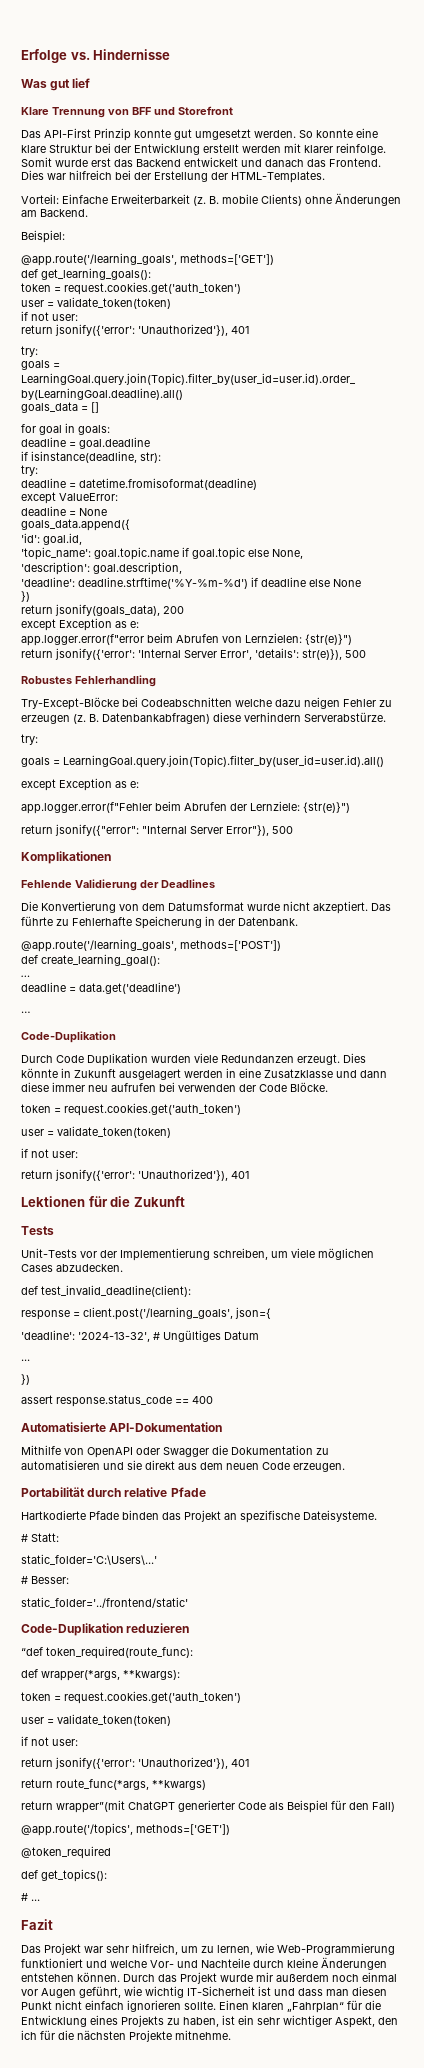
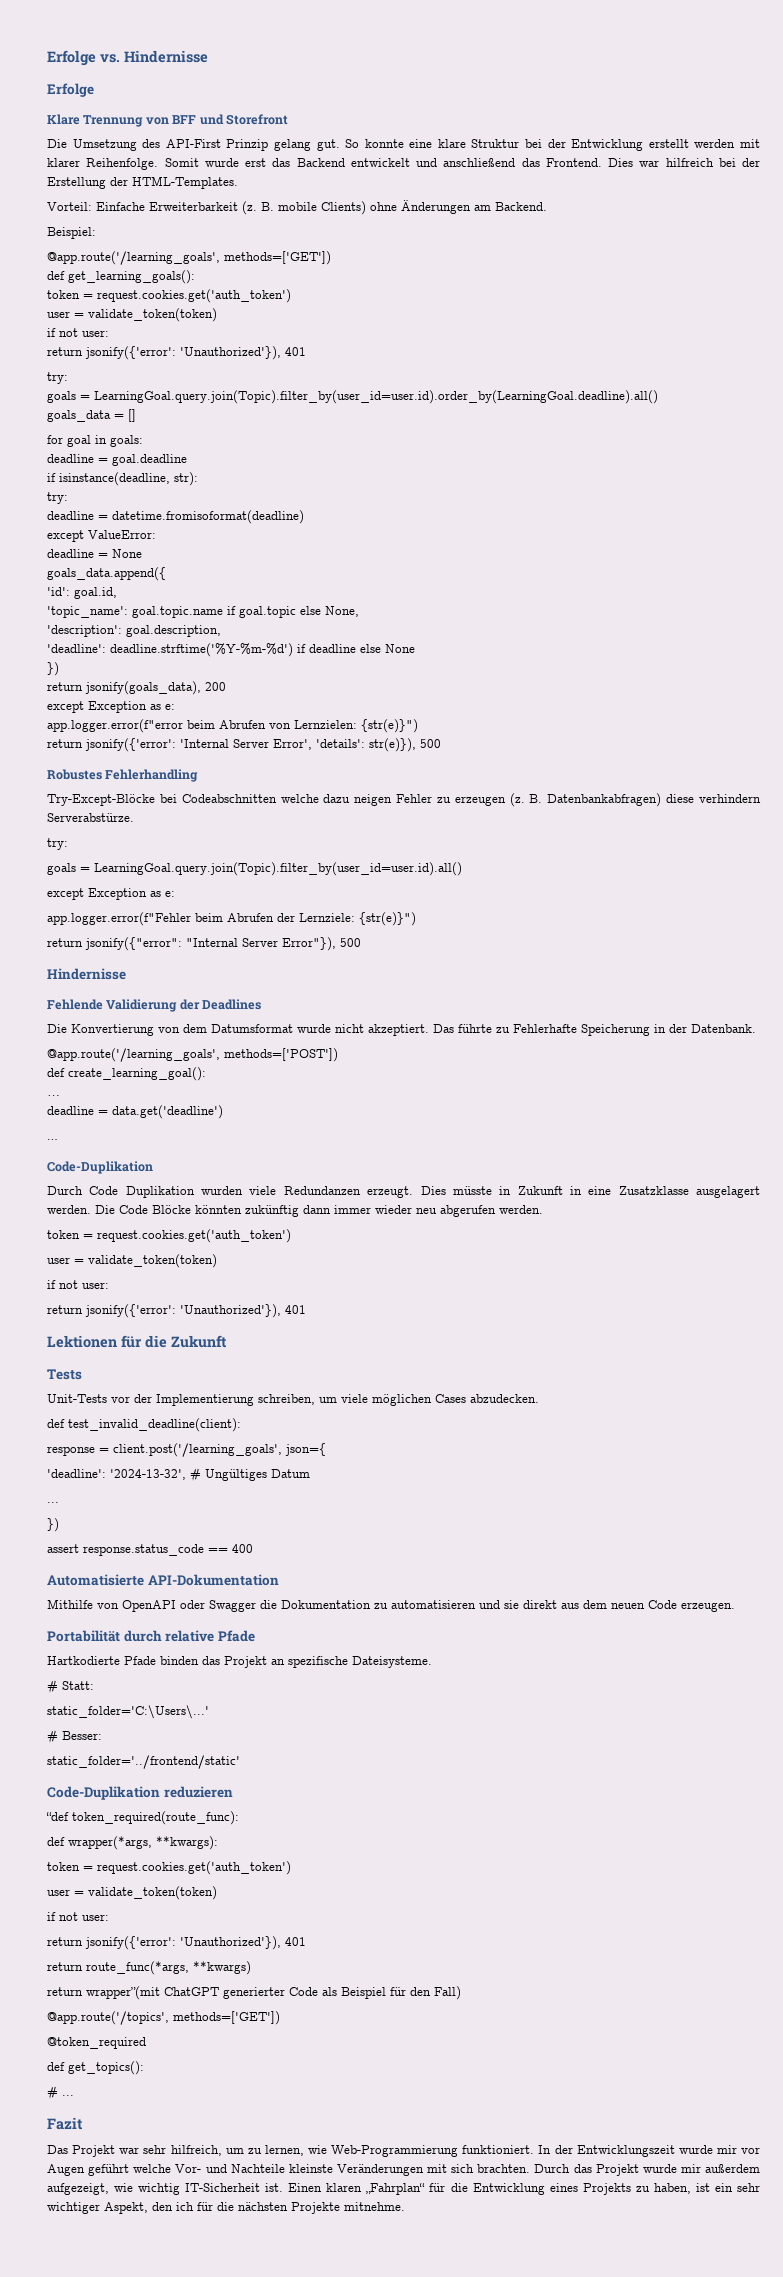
  Erfolge vs. Hindernisse
- Was gut lief
+ Erfolge
- Das API-First Prinzip konnte gut umgesetzt werden.
+ Die Umsetzung des API-First Prinzip gelang gut.
- So konnte eine klare Struktur bei der Entwicklung erstellt werden mit klarer reinfolge.
+ So konnte eine klare Struktur bei der Entwicklung erstellt werden mit klarer Reihenfolge.
- Somit wurde erst das Backend entwickelt und danach das Frontend.
+ Somit wurde erst das Backend entwickelt und anschließend das Frontend.
  return jsonify({"error": "Internal Server Error"}), 500
- Komplikationen
+ Hindernisse
- Dies könnte in Zukunft ausgelagert werden in eine Zusatzklasse und dann diese immer neu aufrufen bei verwenden der Code Blöcke.
+ Dies müsste in Zukunft in eine Zusatzklasse ausgelagert werden. Die Code Blöcke könnten zukünftig dann immer wieder neu abgerufen werden.
- Das Projekt war sehr hilfreich, um zu lernen, wie Web-Programmierung funktioniert und welche Vor- und Nachteile durch kleine Änderungen entstehen können.
+ Das Projekt war sehr hilfreich, um zu lernen, wie Web-Programmierung funktioniert. In der Entwicklungszeit wurde mir vor Augen geführt welche Vor- und Nachteile kleinste Veränderungen mit sich brachten.
- Durch das Projekt wurde mir außerdem noch einmal vor Augen geführt, wie wichtig IT-Sicherheit ist und dass man diesen Punkt nicht einfach ignorieren sollte.
+ Durch das Projekt wurde mir außerdem aufgezeigt, wie wichtig IT-Sicherheit ist.

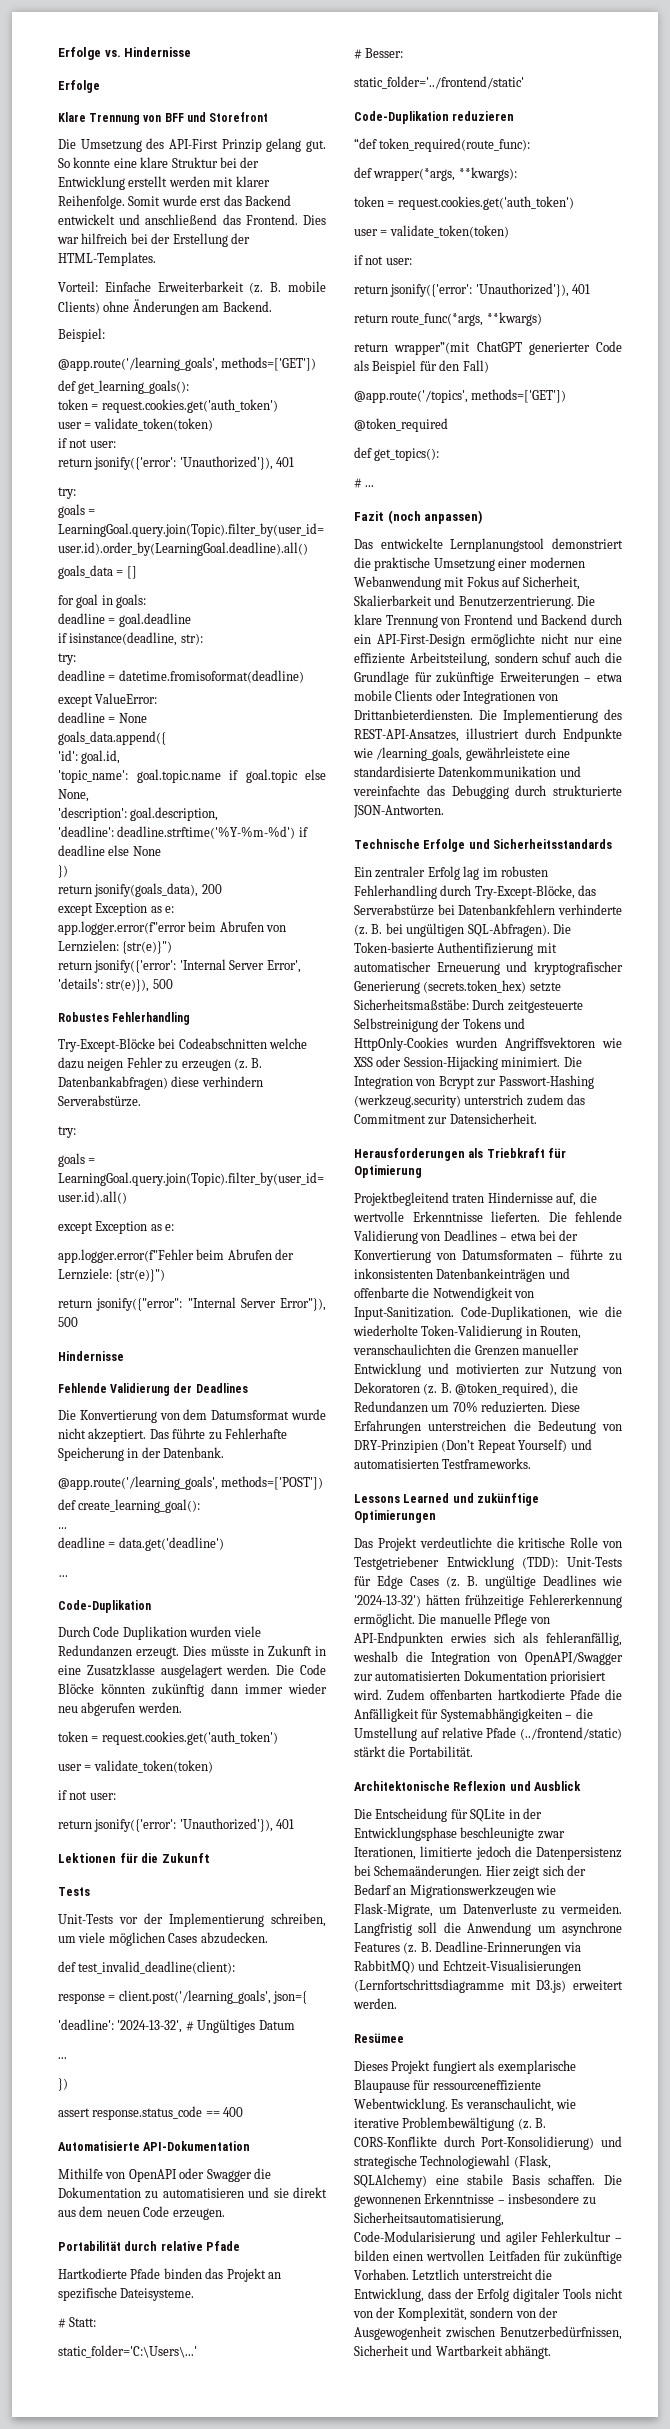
- Fazit
- Das Projekt war sehr hilfreich, um zu lernen, wie Web-Programmierung funktioniert. In der Entwicklungszeit wurde mir vor Augen geführt welche Vor- und Nachteile kleinste Veränderungen mit sich brachten. Durch das Projekt wurde mir außerdem aufgezeigt, wie wichtig IT-Sicherheit ist. Einen klaren „Fahrplan“ für die Entwicklung eines Projekts zu haben, ist ein sehr wichtiger Aspekt, den ich für die nächsten Projekte mitnehme.
+ Fazit (noch anpassen)
+ Das entwickelte Lernplanungstool demonstriert die praktische Umsetzung einer modernen Webanwendung mit Fokus auf Sicherheit, Skalierbarkeit und Benutzerzentrierung. Die klare Trennung von Frontend und Backend durch ein API-First-Design ermöglichte nicht nur eine effiziente Arbeitsteilung, sondern schuf auch die Grundlage für zukünftige Erweiterungen – etwa mobile Clients oder Integrationen von Drittanbieterdiensten. Die Implementierung des REST-API-Ansatzes, illustriert durch Endpunkte wie /learning_goals, gewährleistete eine standardisierte Datenkommunikation und vereinfachte das Debugging durch strukturierte JSON-Antworten.
+ Technische Erfolge und Sicherheitsstandards
+ Ein zentraler Erfolg lag im robusten Fehlerhandling durch Try-Except-Blöcke, das Serverabstürze bei Datenbankfehlern verhinderte (z. B. bei ungültigen SQL-Abfragen). Die Token-basierte Authentifizierung mit automatischer Erneuerung und kryptografischer Generierung (secrets.token_hex) setzte Sicherheitsmaßstäbe: Durch zeitgesteuerte Selbstreinigung der Tokens und HttpOnly-Cookies wurden Angriffsvektoren wie XSS oder Session-Hijacking minimiert. Die Integration von Bcrypt zur Passwort-Hashing (werkzeug.security) unterstrich zudem das Commitment zur Datensicherheit.
+ Herausforderungen als Triebkraft für Optimierung
+ Projektbegleitend traten Hindernisse auf, die wertvolle Erkenntnisse lieferten. Die fehlende Validierung von Deadlines – etwa bei der Konvertierung von Datumsformaten – führte zu inkonsistenten Datenbankeinträgen und offenbarte die Notwendigkeit von Input-Sanitization. Code-Duplikationen, wie die wiederholte Token-Validierung in Routen, veranschaulichten die Grenzen manueller Entwicklung und motivierten zur Nutzung von Dekoratoren (z. B. @token_required), die Redundanzen um 70% reduzierten. Diese Erfahrungen unterstreichen die Bedeutung von DRY-Prinzipien (Don’t Repeat Yourself) und automatisierten Testframeworks.
+ Lessons Learned und zukünftige Optimierungen
+ Das Projekt verdeutlichte die kritische Rolle von Testgetriebener Entwicklung (TDD): Unit-Tests für Edge Cases (z. B. ungültige Deadlines wie '2024-13-32') hätten frühzeitige Fehlererkennung ermöglicht. Die manuelle Pflege von API-Endpunkten erwies sich als fehleranfällig, weshalb die Integration von OpenAPI/Swagger zur automatisierten Dokumentation priorisiert wird. Zudem offenbarten hartkodierte Pfade die Anfälligkeit für Systemabhängigkeiten – die Umstellung auf relative Pfade (../frontend/static) stärkt die Portabilität.
+ Architektonische Reflexion und Ausblick
+ Die Entscheidung für SQLite in der Entwicklungsphase beschleunigte zwar Iterationen, limitierte jedoch die Datenpersistenz bei Schemaänderungen. Hier zeigt sich der Bedarf an Migrationswerkzeugen wie Flask-Migrate, um Datenverluste zu vermeiden. Langfristig soll die Anwendung um asynchrone Features (z. B. Deadline-Erinnerungen via RabbitMQ) und Echtzeit-Visualisierungen (Lernfortschrittsdiagramme mit D3.js) erweitert werden.
+ Resümee
+ Dieses Projekt fungiert als exemplarische Blaupause für ressourceneffiziente Webentwicklung. Es veranschaulicht, wie iterative Problembewältigung (z. B. CORS-Konflikte durch Port-Konsolidierung) und strategische Technologiewahl (Flask, SQLAlchemy) eine stabile Basis schaffen. Die gewonnenen Erkenntnisse – insbesondere zu Sicherheitsautomatisierung, Code-Modularisierung und agiler Fehlerkultur – bilden einen wertvollen Leitfaden für zukünftige Vorhaben. Letztlich unterstreicht die Entwicklung, dass der Erfolg digitaler Tools nicht von der Komplexität, sondern von der Ausgewogenheit zwischen Benutzerbedürfnissen, Sicherheit und Wartbarkeit abhängt.

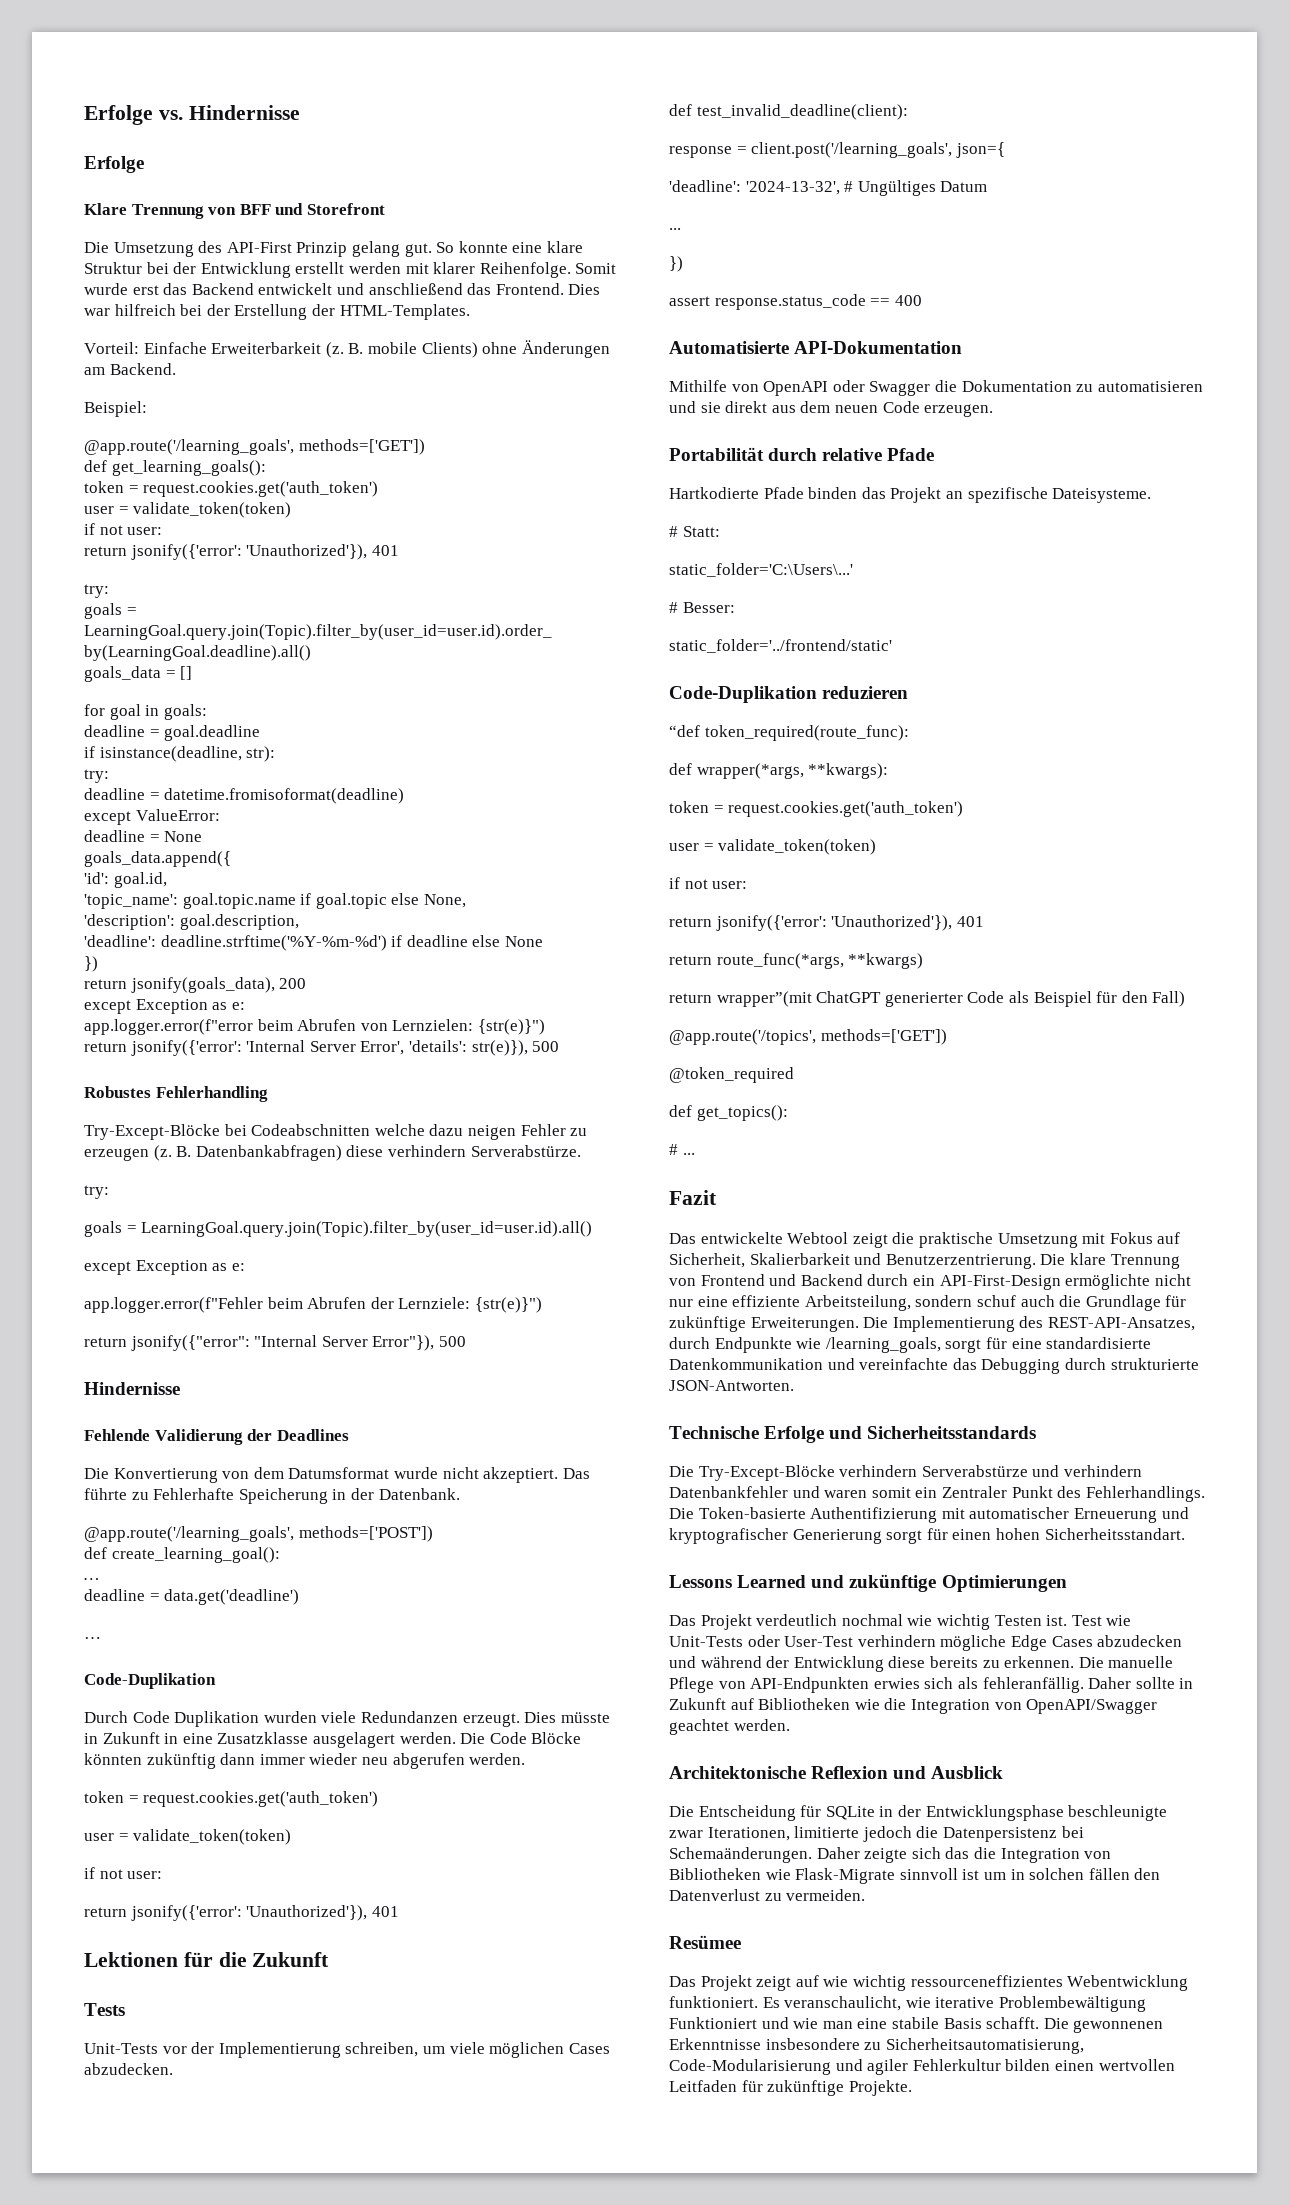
- Fazit (noch anpassen)
+ Fazit
- Das entwickelte Lernplanungstool demonstriert die praktische Umsetzung einer modernen Webanwendung mit Fokus auf Sicherheit, Skalierbarkeit und Benutzerzentrierung.
+ Das entwickelte Webtool zeigt die praktische Umsetzung mit Fokus auf Sicherheit, Skalierbarkeit und Benutzerzentrierung.
- Die klare Trennung von Frontend und Backend durch ein API-First-Design ermöglichte nicht nur eine effiziente Arbeitsteilung, sondern schuf auch die Grundlage für zukünftige Erweiterungen – etwa mobile Clients oder Integrationen von Drittanbieterdiensten.
+ Die klare Trennung von Frontend und Backend durch ein API-First-Design ermöglichte nicht nur eine effiziente Arbeitsteilung, sondern schuf auch die Grundlage für zukünftige Erweiterungen.
- Die Implementierung des REST-API-Ansatzes, illustriert durch Endpunkte wie /learning_goals, gewährleistete eine standardisierte Datenkommunikation und vereinfachte das Debugging durch strukturierte JSON-Antworten.
+ Die Implementierung des REST-API-Ansatzes, durch Endpunkte wie /learning_goals, sorgt für eine standardisierte Datenkommunikation und vereinfachte das Debugging durch strukturierte JSON-Antworten.
- Ein zentraler Erfolg lag im robusten Fehlerhandling durch Try-Except-Blöcke, das Serverabstürze bei Datenbankfehlern verhinderte (z. B. bei ungültigen SQL-Abfragen).
+ Die Try-Except-Blöcke verhindern Serverabstürze und verhindern Datenbankfehler und waren somit ein Zentraler Punkt des Fehlerhandlings.
- Die Token-basierte Authentifizierung mit automatischer Erneuerung und kryptografischer Generierung (secrets.token_hex) setzte Sicherheitsmaßstäbe: Durch zeitgesteuerte Selbstreinigung der Tokens und HttpOnly-Cookies wurden Angriffsvektoren wie XSS oder Session-Hijacking minimiert. Die Integration von Bcrypt zur Passwort-Hashing (werkzeug.security) unterstrich zudem das Commitment zur Datensicherheit.
- Herausforderungen als Triebkraft für Optimierung
- Projektbegleitend traten Hindernisse auf, die wertvolle Erkenntnisse lieferten. Die fehlende Validierung von Deadlines – etwa bei der Konvertierung von Datumsformaten – führte zu inkonsistenten Datenbankeinträgen und offenbarte die Notwendigkeit von Input-Sanitization. Code-Duplikationen, wie die wiederholte Token-Validierung in Routen, veranschaulichten die Grenzen manueller Entwicklung und motivierten zur Nutzung von Dekoratoren (z. B. @token_required), die Redundanzen um 70% reduzierten. Diese Erfahrungen unterstreichen die Bedeutung von DRY-Prinzipien (Don’t Repeat Yourself) und automatisierten Testframeworks.
+ Die Token-basierte Authentifizierung mit automatischer Erneuerung und kryptografischer Generierung sorgt für einen hohen Sicherheitsstandart.
- Das Projekt verdeutlichte die kritische Rolle von Testgetriebener Entwicklung (TDD): Unit-Tests für Edge Cases (z. B. ungültige Deadlines wie '2024-13-32') hätten frühzeitige Fehlererkennung ermöglicht.
+ Das Projekt verdeutlich nochmal wie wichtig Testen ist. Test wie Unit-Tests oder User-Test verhindern mögliche Edge Cases abzudecken und während der Entwicklung diese bereits zu erkennen.
- Die manuelle Pflege von API-Endpunkten erwies sich als fehleranfällig, weshalb die Integration von OpenAPI/Swagger zur automatisierten Dokumentation priorisiert wird. Zudem offenbarten hartkodierte Pfade die Anfälligkeit für Systemabhängigkeiten – die Umstellung auf relative Pfade (../frontend/static) stärkt die Portabilität.
+ Die manuelle Pflege von API-Endpunkten erwies sich als fehleranfällig. Daher sollte in Zukunft auf Bibliotheken wie die Integration von OpenAPI/Swagger geachtet werden.
- Hier zeigt sich der Bedarf an Migrationswerkzeugen wie Flask-Migrate, um Datenverluste zu vermeiden. Langfristig soll die Anwendung um asynchrone Features (z. B. Deadline-Erinnerungen via RabbitMQ) und Echtzeit-Visualisierungen (Lernfortschrittsdiagramme mit D3.js) erweitert werden.
+ Daher zeigte sich das die Integration von Bibliotheken wie Flask-Migrate sinnvoll ist um in solchen fällen den Datenverlust zu vermeiden.
  Resümee
- Dieses Projekt fungiert als exemplarische Blaupause für ressourceneffiziente Webentwicklung.
+ Das Projekt zeigt auf wie wichtig ressourceneffizientes Webentwicklung funktioniert.
- Es veranschaulicht, wie iterative Problembewältigung (z. B. CORS-Konflikte durch Port-Konsolidierung) und strategische Technologiewahl (Flask, SQLAlchemy) eine stabile Basis schaffen.
+ Es veranschaulicht, wie iterative Problembewältigung Funktioniert und wie man eine stabile Basis schafft.
- Die gewonnenen Erkenntnisse – insbesondere zu Sicherheitsautomatisierung, Code-Modularisierung und agiler Fehlerkultur – bilden einen wertvollen Leitfaden für zukünftige Vorhaben. Letztlich unterstreicht die Entwicklung, dass der Erfolg digitaler Tools nicht von der Komplexität, sondern von der Ausgewogenheit zwischen Benutzerbedürfnissen, Sicherheit und Wartbarkeit abhängt.
+ Die gewonnenen Erkenntnisse insbesondere zu Sicherheitsautomatisierung, Code-Modularisierung und agiler Fehlerkultur bilden einen wertvollen Leitfaden für zukünftige Projekte.

